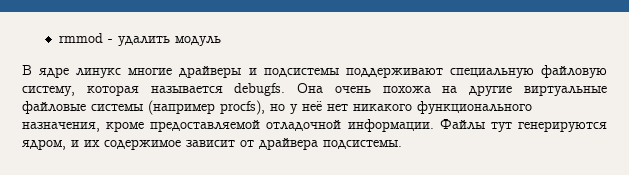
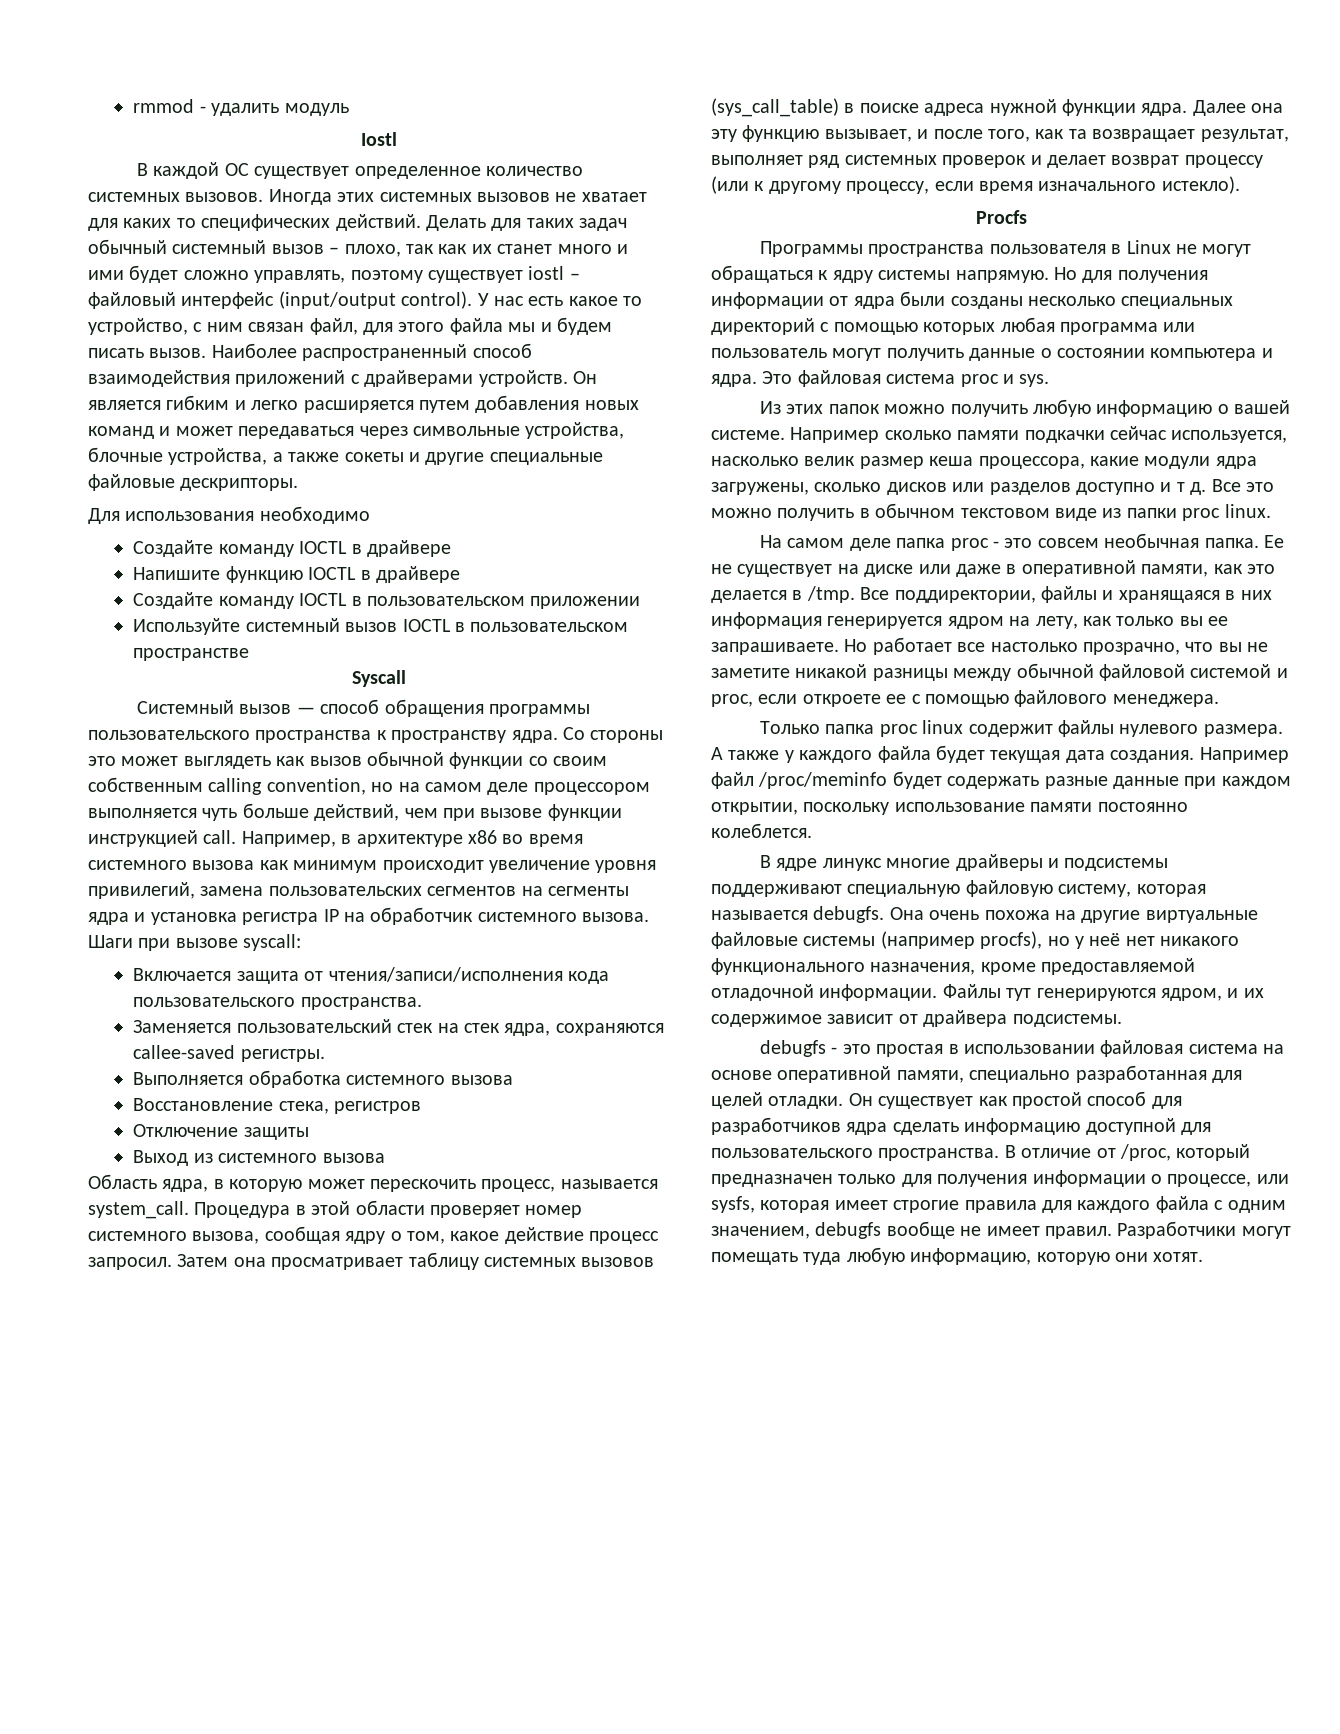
+ Iostl
+ В каждой ОС существует определенное количество системных вызовов. Иногда этих системных вызовов не хватает для каких то специфических действий. Делать для таких задач обычный системный вызов – плохо, так как их станет много и ими будет сложно управлять, поэтому существует iostl – файловый интерфейс (input/output control). У нас есть какое то устройство, с ним связан файл, для этого файла мы и будем писать вызов. Наиболее распространенный способ взаимодействия приложений с драйверами устройств. Он является гибким и легко расширяется путем добавления новых команд и может передаваться через символьные устройства, блочные устройства, а также сокеты и другие специальные файловые дескрипторы.
+ Для использования необходимо
+ Создайте команду IOCTL в драйвере
+ Напишите функцию IOCTL в драйвере
+ Создайте команду IOCTL в пользовательском приложении
+ Используйте системный вызов IOCTL в пользовательском пространстве
+ Syscall
+ Системный вызов — способ обращения программы пользовательского пространства к пространству ядра. Со стороны это может выглядеть как вызов обычной функции со своим собственным calling convention, но на самом деле процессором выполняется чуть больше действий, чем при вызове функции инструкцией call. Например, в архитектуре x86 во время системного вызова как минимум происходит увеличение уровня привилегий, замена пользовательских сегментов на сегменты ядра и установка регистра IP на обработчик системного вызова. Шаги при вызове syscall:
+ Включается защита от чтения/записи/исполнения кода пользовательского пространства.
+ Заменяется пользовательский стек на стек ядра, сохраняются callee-saved регистры.
+ Выполняется обработка системного вызова
+ Восстановление стека, регистров
+ Отключение защиты
+ Выход из системного вызова
+ Область ядра, в которую может перескочить процесс, называется system_call. Процедура в этой области проверяет номер системного вызова, сообщая ядру о том, какое действие процесс запросил. Затем она просматривает таблицу системных вызовов (sys_call_table) в поиске адреса нужной функции ядра. Далее она эту функцию вызывает, и после того, как та возвращает результат, выполняет ряд системных проверок и делает возврат процессу (или к другому процессу, если время изначального истекло).
+ Procfs
+ Программы пространства пользователя в Linux не могут обращаться к ядру системы напрямую. Но для получения информации от ядра были созданы несколько специальных директорий с помощью которых любая программа или пользователь могут получить данные о состоянии компьютера и ядра. Это файловая система proc и sys.
+ Из этих папок можно получить любую информацию о вашей системе. Например сколько памяти подкачки сейчас используется, насколько велик размер кеша процессора, какие модули ядра загружены, сколько дисков или разделов доступно и т д. Все это можно получить в обычном текстовом виде из папки proc linux.
+ На самом деле папка proc - это совсем необычная папка. Ее не существует на диске или даже в оперативной памяти, как это делается в /tmp. Все поддиректории, файлы и хранящаяся в них информация генерируется ядром на лету, как только вы ее запрашиваете. Но работает все настолько прозрачно, что вы не заметите никакой разницы между обычной файловой системой и proc, если откроете ее с помощью файлового менеджера.
+ Только папка proc linux содержит файлы нулевого размера. А также у каждого файла будет текущая дата создания. Например файл /proc/meminfo будет содержать разные данные при каждом открытии, поскольку использование памяти постоянно колеблется.
+ debugfs - это простая в использовании файловая система на основе оперативной памяти, специально разработанная для целей отладки. Он существует как простой способ для разработчиков ядра сделать информацию доступной для пользовательского пространства. В отличие от /proc, который предназначен только для получения информации о процессе, или sysfs, которая имеет строгие правила для каждого файла с одним значением, debugfs вообще не имеет правил. Разработчики могут помещать туда любую информацию, которую они хотят.

